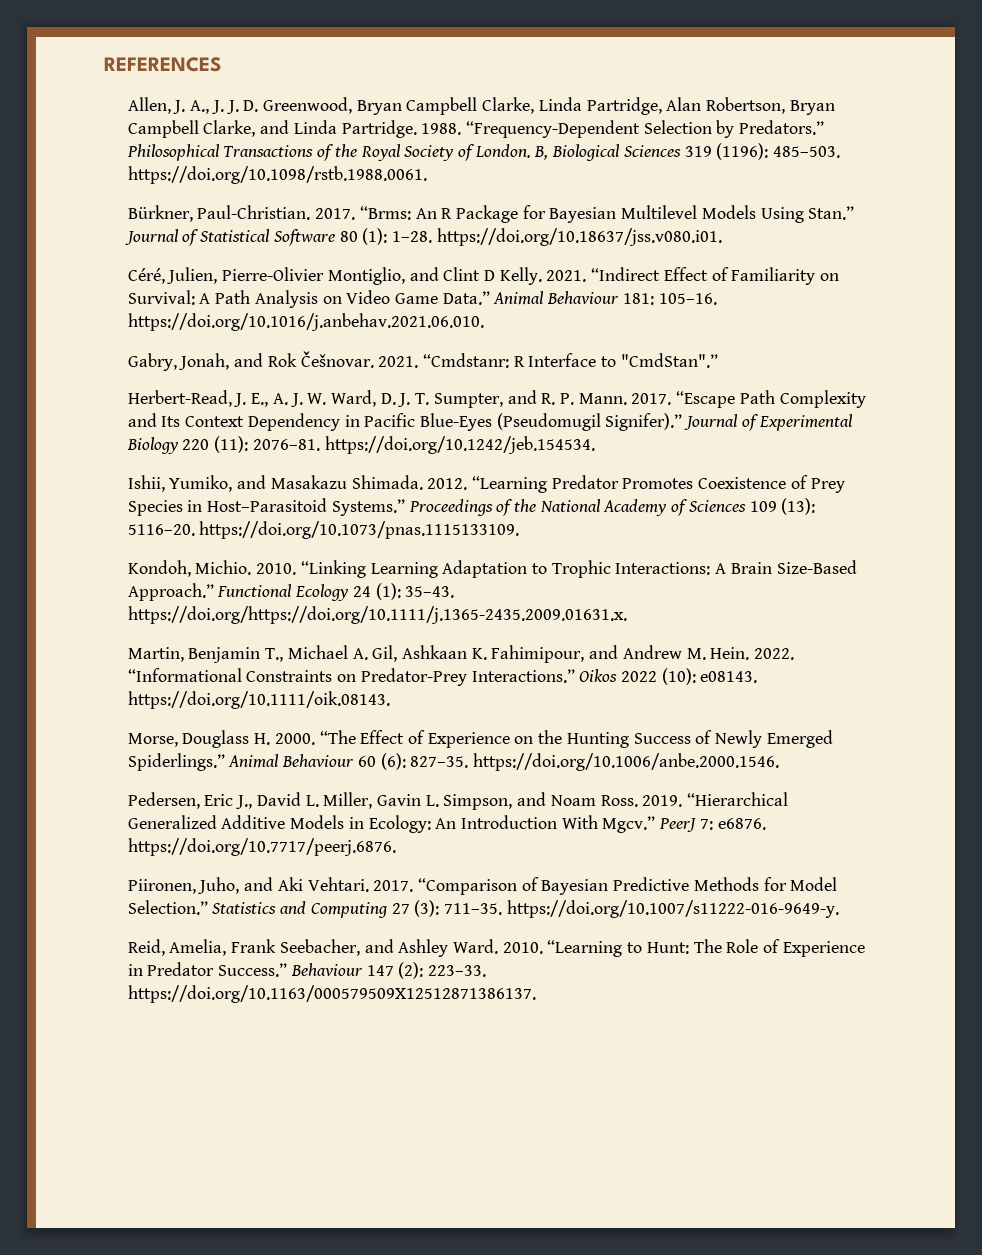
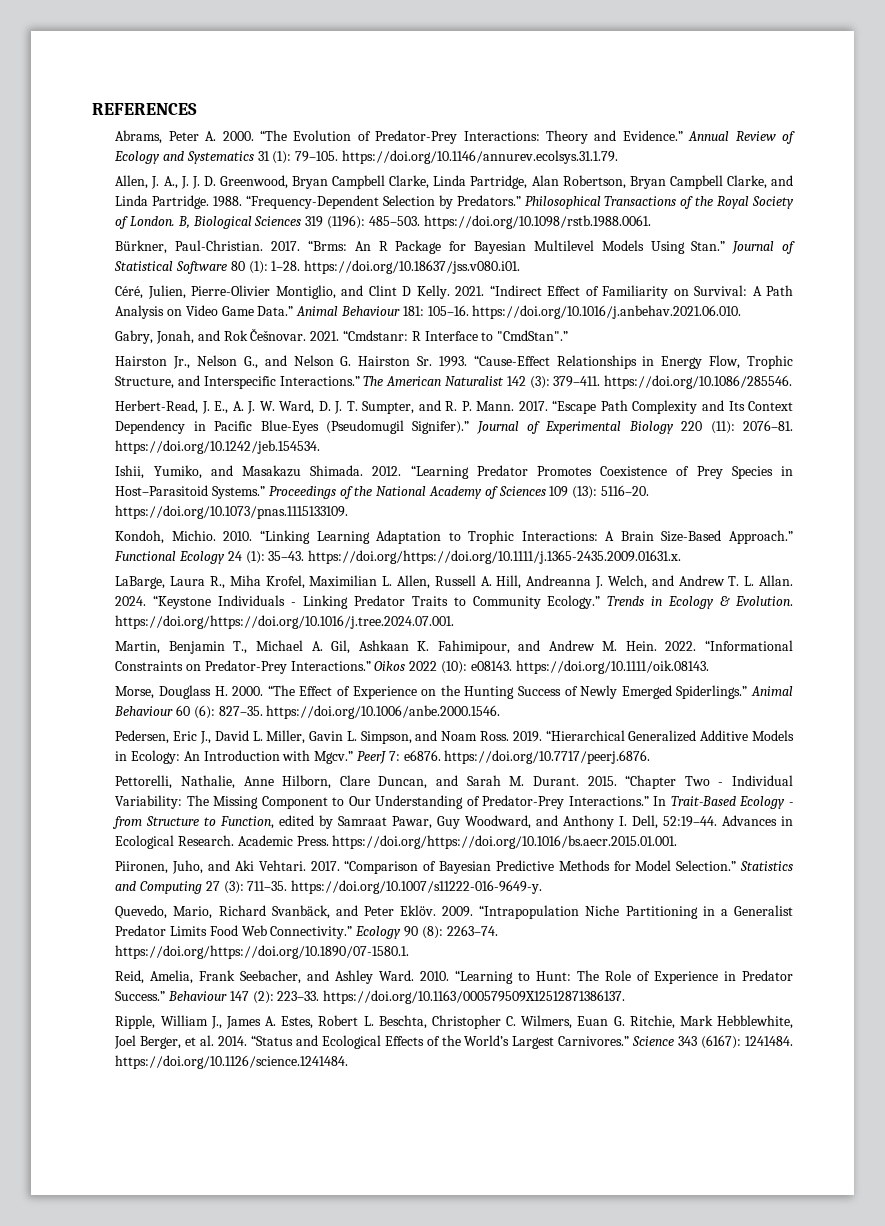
+ Abrams, Peter A. 2000. “The Evolution of Predator-Prey Interactions: Theory and Evidence.” Annual Review of Ecology and Systematics 31 (1): 79–105. https://doi.org/10.1146/annurev.ecolsys.31.1.79.
+ Hairston Jr., Nelson G., and Nelson G. Hairston Sr. 1993. “Cause-Effect Relationships in Energy Flow, Trophic Structure, and Interspecific Interactions.” The American Naturalist 142 (3): 379–411. https://doi.org/10.1086/285546.
+ LaBarge, Laura R., Miha Krofel, Maximilian L. Allen, Russell A. Hill, Andreanna J. Welch, and Andrew T. L. Allan. 2024. “Keystone Individuals - Linking Predator Traits to Community Ecology.” Trends in Ecology & Evolution. https://doi.org/https://doi.org/10.1016/j.tree.2024.07.001.
- “Hierarchical Generalized Additive Models in Ecology: An Introduction With Mgcv.”
+ “Hierarchical Generalized Additive Models in Ecology: An Introduction with Mgcv.”
+ Pettorelli, Nathalie, Anne Hilborn, Clare Duncan, and Sarah M. Durant. 2015. “Chapter Two - Individual Variability: The Missing Component to Our Understanding of Predator-Prey Interactions.” In Trait-Based Ecology - from Structure to Function, edited by Samraat Pawar, Guy Woodward, and Anthony I. Dell, 52:19–44. Advances in Ecological Research. Academic Press. https://doi.org/https://doi.org/10.1016/bs.aecr.2015.01.001.
+ Quevedo, Mario, Richard Svanbäck, and Peter Eklöv. 2009. “Intrapopulation Niche Partitioning in a Generalist Predator Limits Food Web Connectivity.” Ecology 90 (8): 2263–74. https://doi.org/https://doi.org/10.1890/07-1580.1.
+ Ripple, William J., James A. Estes, Robert L. Beschta, Christopher C. Wilmers, Euan G. Ritchie, Mark Hebblewhite, Joel Berger, et al. 2014. “Status and Ecological Effects of the World’s Largest Carnivores.” Science 343 (6167): 1241484. https://doi.org/10.1126/science.1241484.

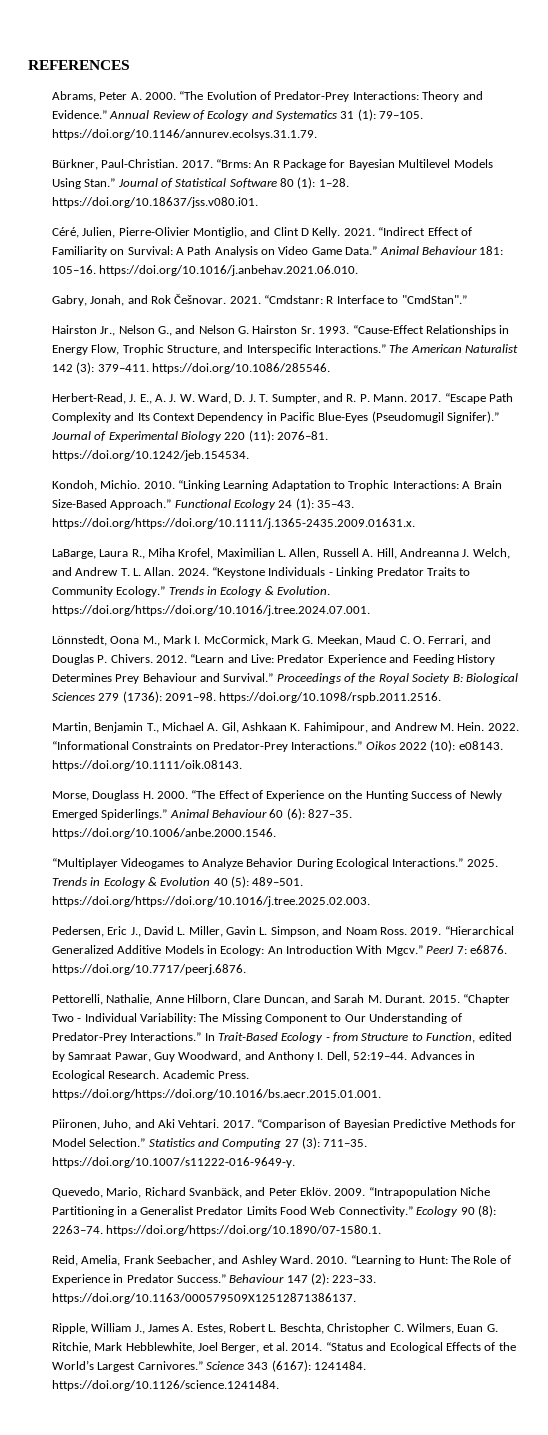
- Allen, J. A., J. J. D. Greenwood, Bryan Campbell Clarke, Linda Partridge, Alan Robertson, Bryan Campbell Clarke, and Linda Partridge. 1988. “Frequency-Dependent Selection by Predators.” Philosophical Transactions of the Royal Society of London. B, Biological Sciences 319 (1196): 485–503. https://doi.org/10.1098/rstb.1988.0061.
- Ishii, Yumiko, and Masakazu Shimada. 2012. “Learning Predator Promotes Coexistence of Prey Species in Host–Parasitoid Systems.” Proceedings of the National Academy of Sciences 109 (13): 5116–20. https://doi.org/10.1073/pnas.1115133109.
+ Lönnstedt, Oona M., Mark I. McCormick, Mark G. Meekan, Maud C. O. Ferrari, and Douglas P. Chivers. 2012. “Learn and Live: Predator Experience and Feeding History Determines Prey Behaviour and Survival.” Proceedings of the Royal Society B: Biological Sciences 279 (1736): 2091–98. https://doi.org/10.1098/rspb.2011.2516.
+ “Multiplayer Videogames to Analyze Behavior During Ecological Interactions.” 2025. Trends in Ecology & Evolution 40 (5): 489–501. https://doi.org/https://doi.org/10.1016/j.tree.2025.02.003.
- “Hierarchical Generalized Additive Models in Ecology: An Introduction with Mgcv.”
+ “Hierarchical Generalized Additive Models in Ecology: An Introduction With Mgcv.”

